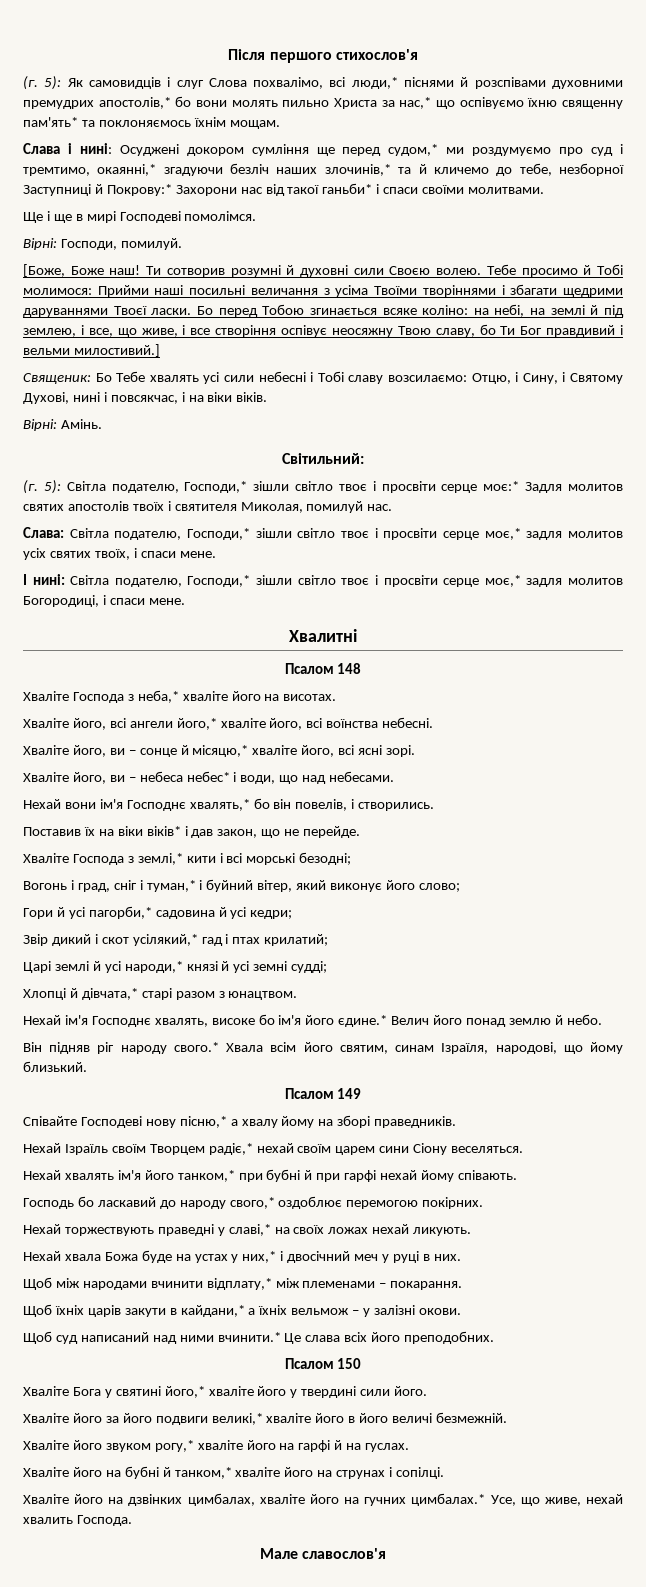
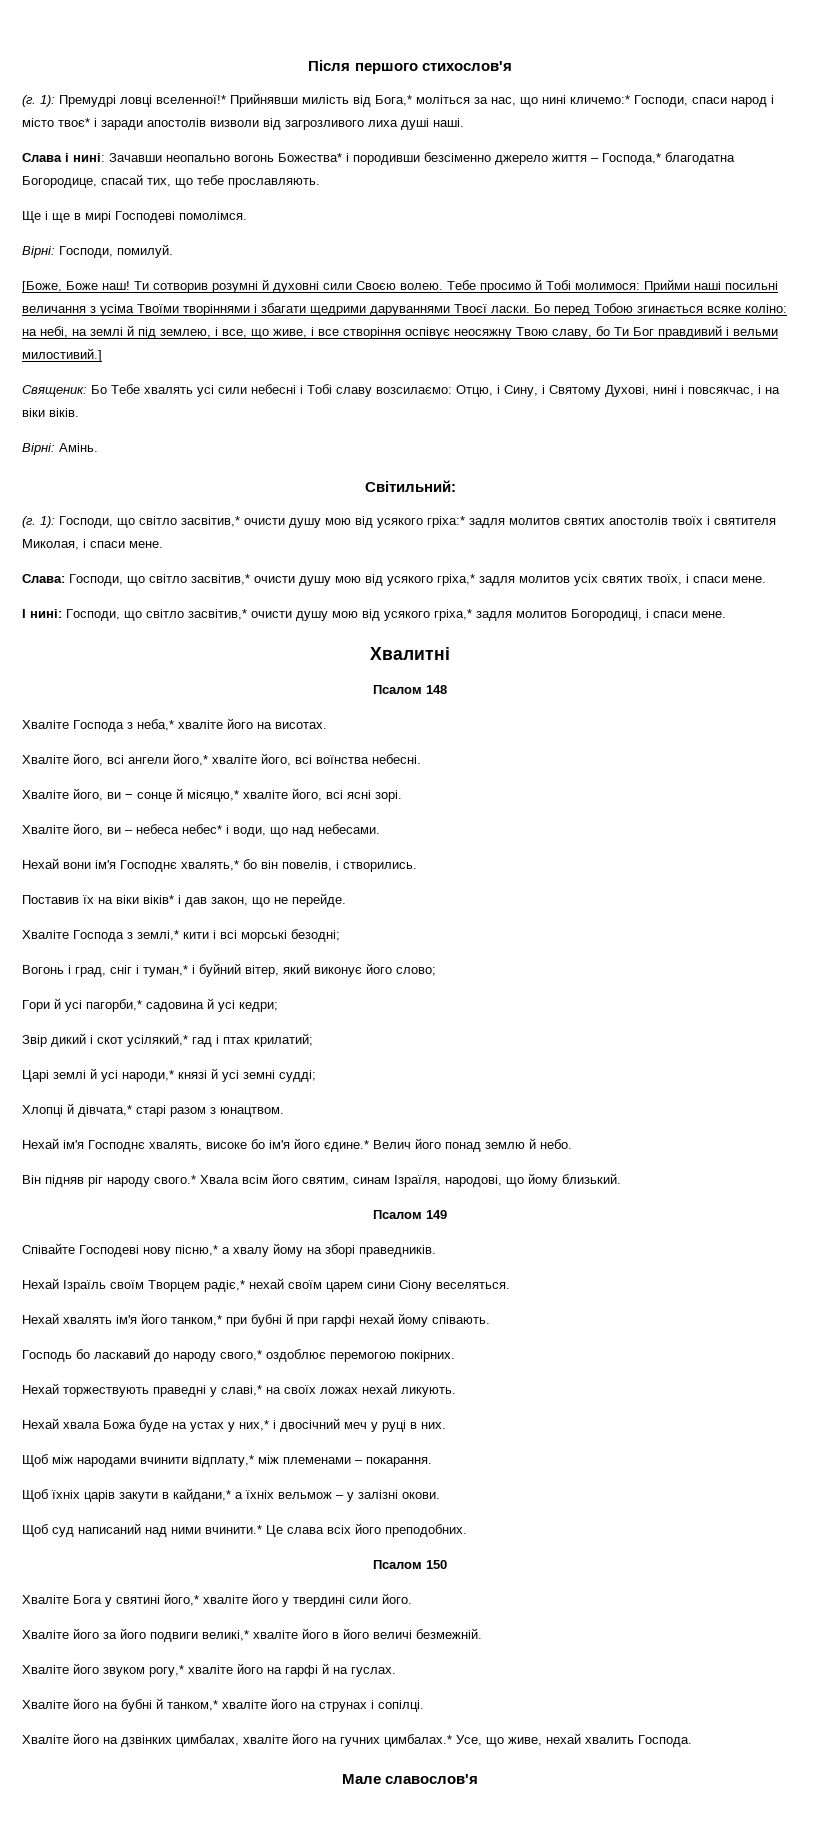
- (г. 5): Як самовидців і слуг Слова похвалімо, всі люди,* піснями й розспівами духовними премудрих апостолів,* бо вони молять пильно Христа за нас,* що оспівуємо їхню священну пам'ять* та поклоняємось їхнім мощам.
- Слава і нині: Осуджені докором сумління ще перед судом,* ми роздумуємо про суд і тремтимо, окаянні,* згадуючи безліч наших злочинів,* та й кличемо до тебе, незборної Заступниці й Покрову:* Захорони нас від такої ганьби* і спаси своїми молитвами.
+ (г. 1): Премудрі ловці вселенної!* Прийнявши милість від Бога,* моліться за нас, що нині кличемо:* Господи, спаси народ і місто твоє* і заради апостолів визволи від загрозливого лиха душі наші.
+ Слава і нині: Зачавши неопально вогонь Божества* і породивши безсіменно джерело життя – Господа,* благодатна Богородице, спасай тих, що тебе прославляють.
- (г. 5): Світла подателю, Господи,* зішли світло твоє і просвіти серце моє:* Задля молитов святих апостолів твоїх і святителя Миколая, помилуй нас.
- Слава: Світла подателю, Господи,* зішли світло твоє і просвіти серце моє,* задля молитов усіх святих твоїх, і спаси мене.
+ (г. 1): Господи, що світло засвітив,* очисти душу мою від усякого гріха:* задля молитов святих апостолів твоїх і святителя Миколая, і спаси мене.
+ Слава: Господи, що світло засвітив,* очисти душу мою від усякого гріха,* задля молитов усіх святих твоїх, і спаси мене.
- І нині: Світла подателю, Господи,* зішли світло твоє і просвіти серце моє,* задля молитов Богородиці, і спаси мене.
+ І нині: Господи, що світло засвітив,* очисти душу мою від усякого гріха,* задля молитов Богородиці, і спаси мене.

